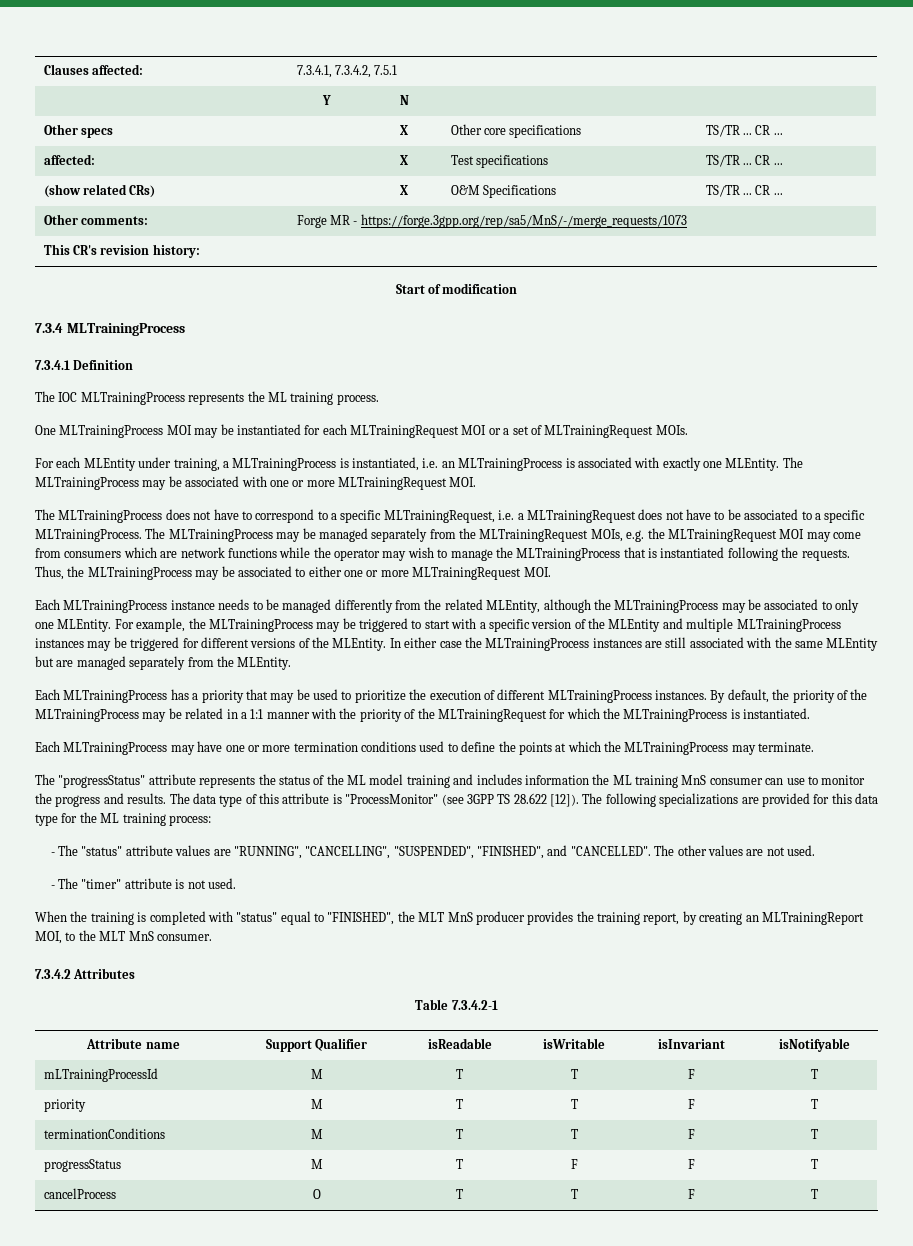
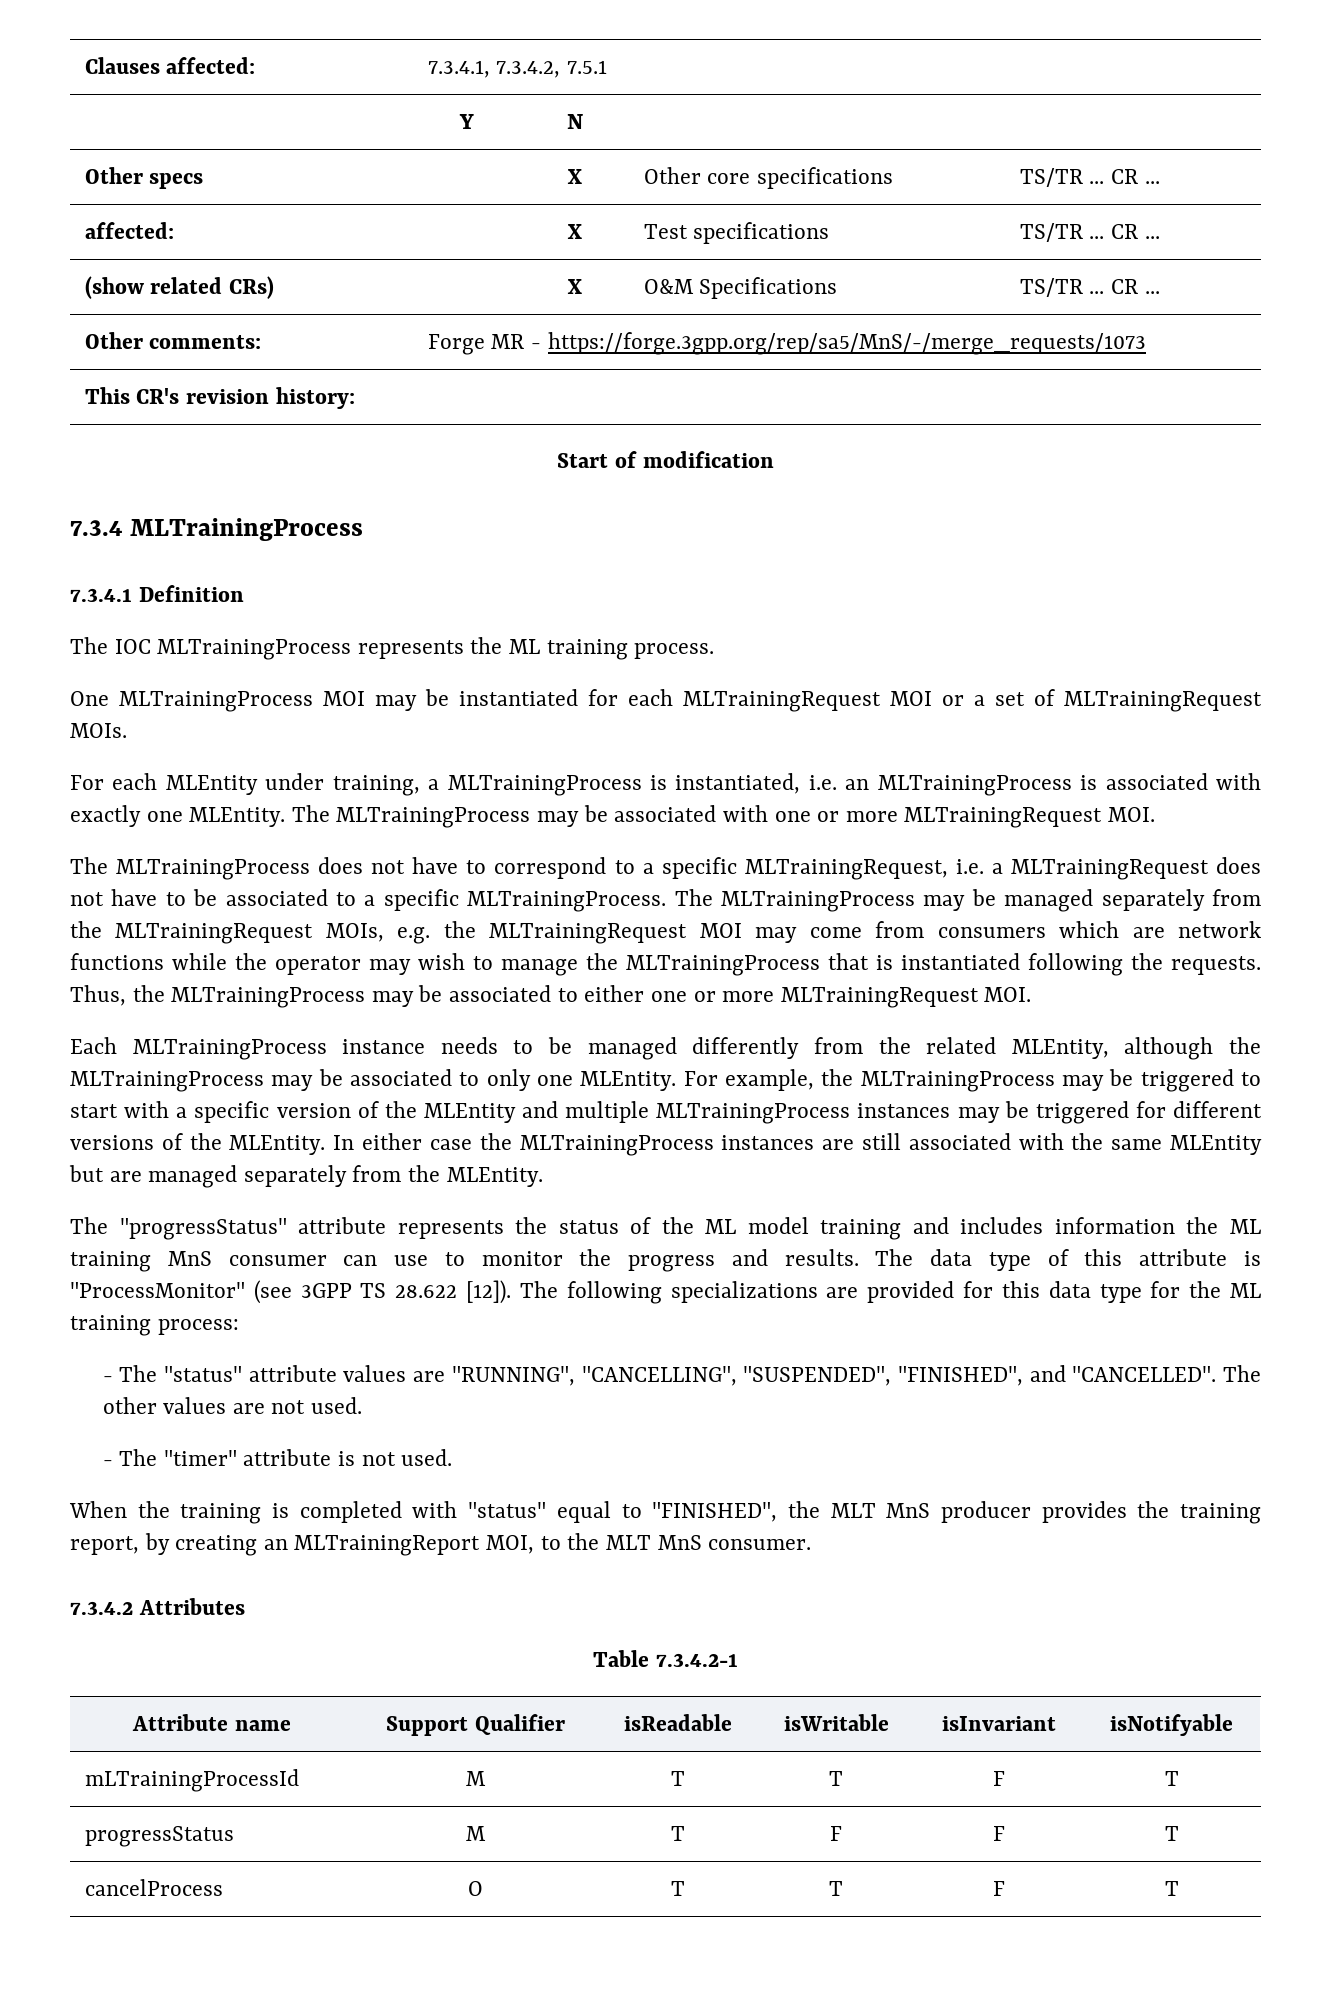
- Each MLTrainingProcess has a priority that may be used to prioritize the execution of different MLTrainingProcess instances. By default, the priority of the MLTrainingProcess may be related in a 1:1 manner with the priority of the MLTrainingRequest for which the MLTrainingProcess is instantiated.
- Each MLTrainingProcess may have one or more termination conditions used to define the points at which the MLTrainingProcess may terminate.
- priority | M | T | T | F | T
- terminationConditions | M | T | T | F | T

